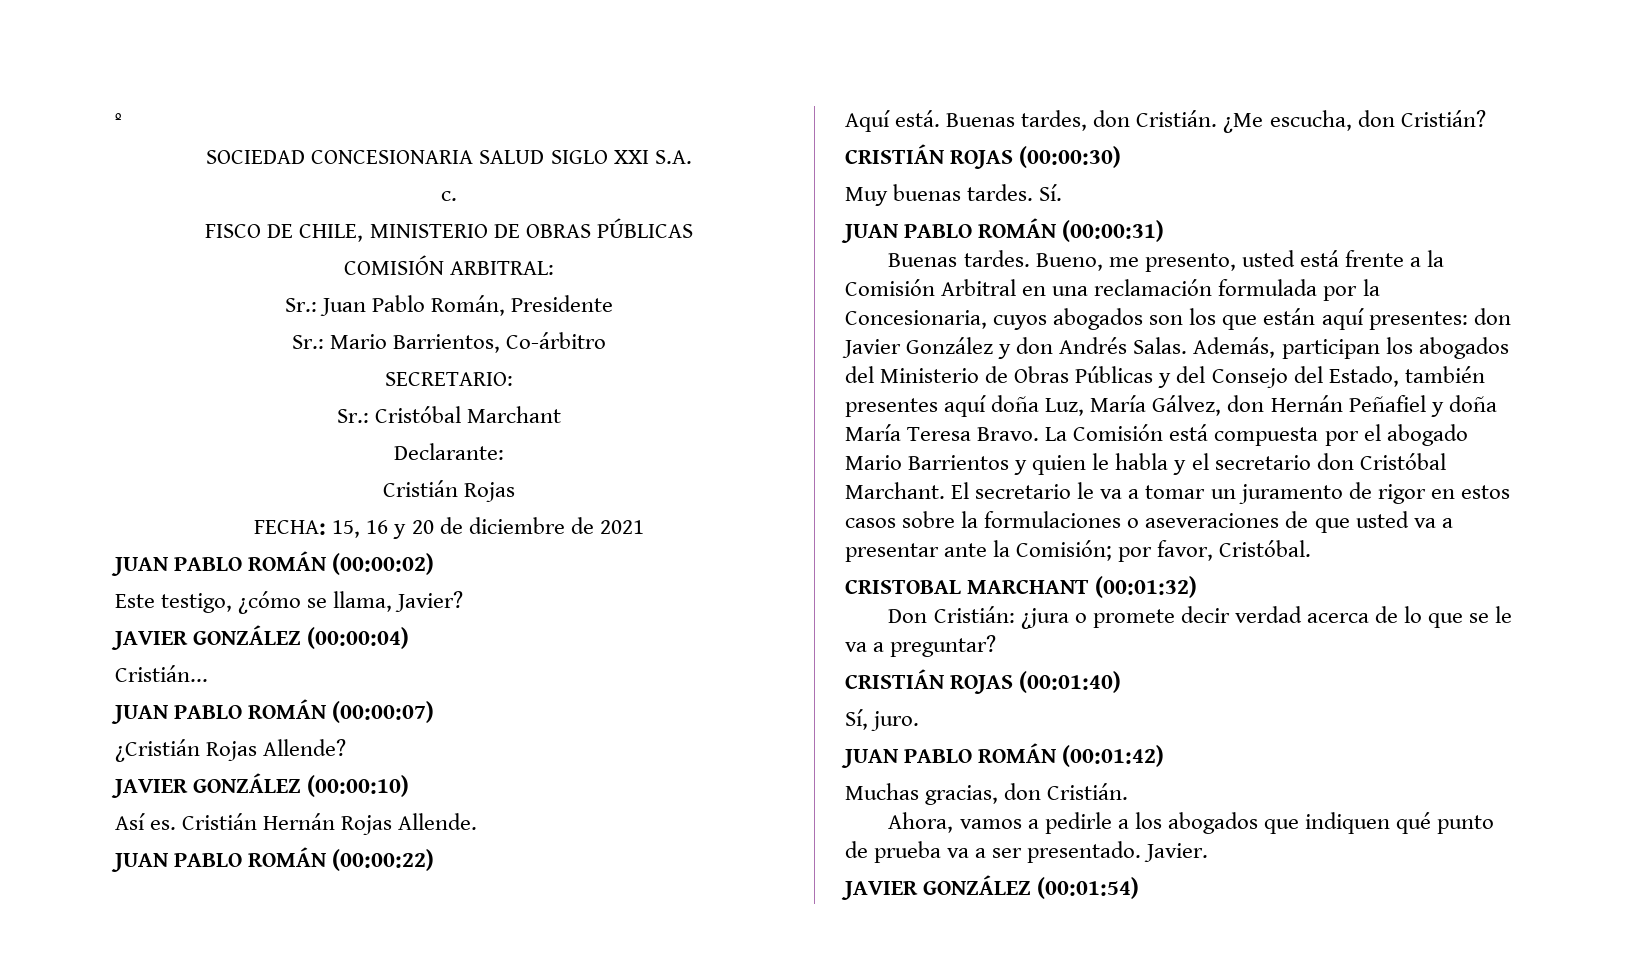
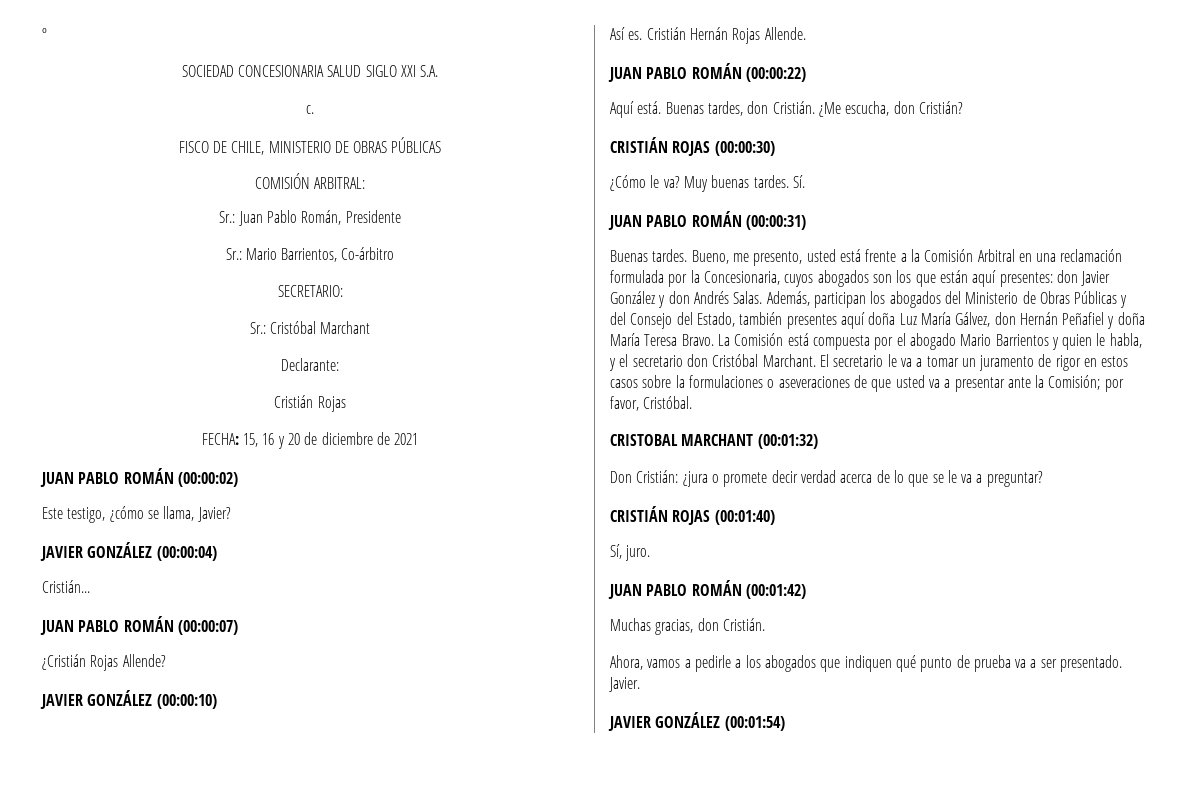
+ ¿Cómo le va?
- Además, participan los abogados del Ministerio de Obras Públicas y del Consejo del Estado, también presentes aquí doña Luz, María Gálvez, don Hernán Peñafiel y doña María Teresa Bravo.
+ Además, participan los abogados del Ministerio de Obras Públicas y del Consejo del Estado, también presentes aquí doña Luz María Gálvez, don Hernán Peñafiel y doña María Teresa Bravo.
- La Comisión está compuesta por el abogado Mario Barrientos y quien le habla y el secretario don Cristóbal Marchant.
+ La Comisión está compuesta por el abogado Mario Barrientos y quien le habla, y el secretario don Cristóbal Marchant.

